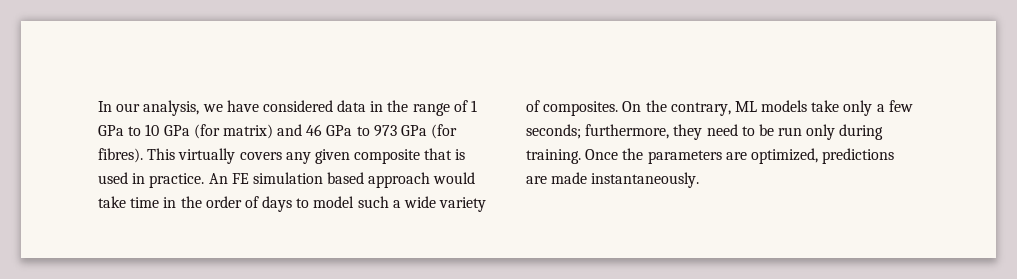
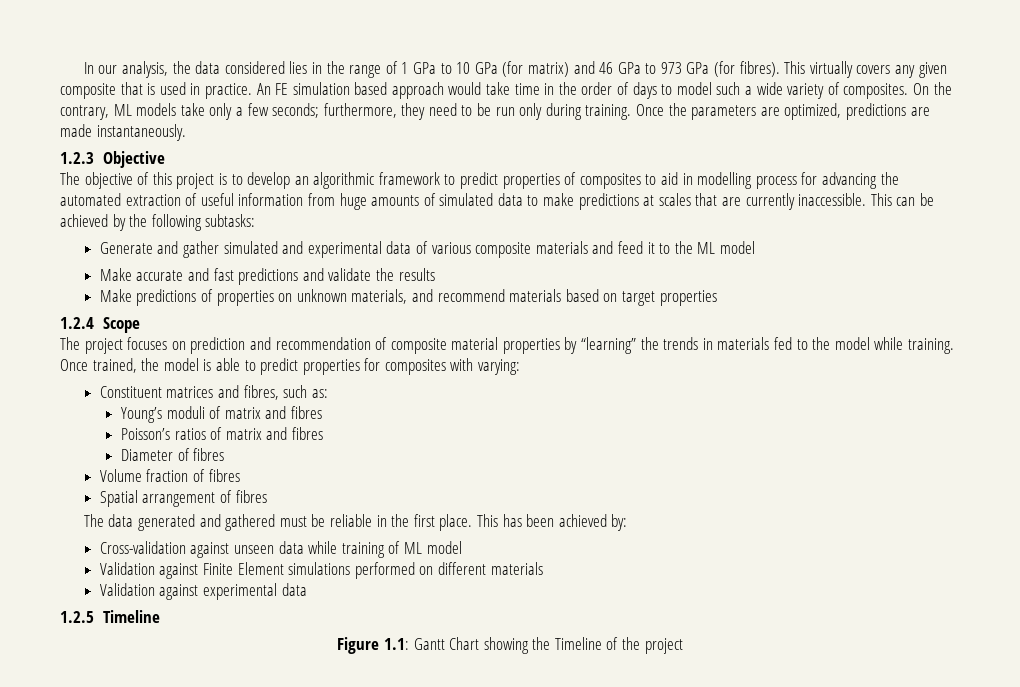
- In our analysis, we have considered data in the range of 1 GPa to 10 GPa (for matrix) and 46 GPa to 973 GPa (for fibres).
+ In our analysis, the data considered lies in the range of 1 GPa to 10 GPa (for matrix) and 46 GPa to 973 GPa (for fibres).
+ 1.2.3 Objective
+ The objective of this project is to develop an algorithmic framework to predict properties of composites to aid in modelling process for advancing the automated extraction of useful information from huge amounts of simulated data to make predictions at scales that are currently inaccessible. This can be achieved by the following subtasks:
+ Generate and gather simulated and experimental data of various composite materials and feed it to the ML model
+ Make accurate and fast predictions and validate the results
+ Make predictions of properties on unknown materials, and recommend materials based on target properties
+ 1.2.4 Scope
+ The project focuses on prediction and recommendation of composite material properties by “learning” the trends in materials fed to the model while training. Once trained, the model is able to predict properties for composites with varying:
+ Constituent matrices and fibres, such as:
+ Young’s moduli of matrix and fibres
+ Poisson’s ratios of matrix and fibres
+ Diameter of fibres
+ Volume fraction of fibres
+ Spatial arrangement of fibres
+ The data generated and gathered must be reliable in the first place. This has been achieved by:
+ Cross-validation against unseen data while training of ML model
+ Validation against Finite Element simulations performed on different materials
+ Validation against experimental data
+ 1.2.5 Timeline
+ Figure 1.1: Gantt Chart showing the Timeline of the project

